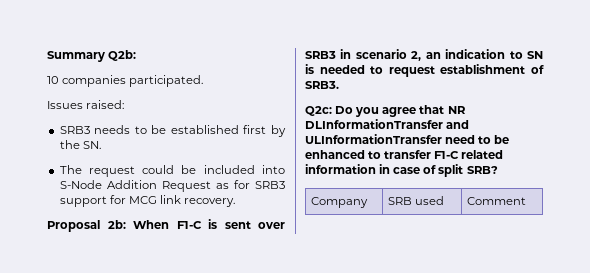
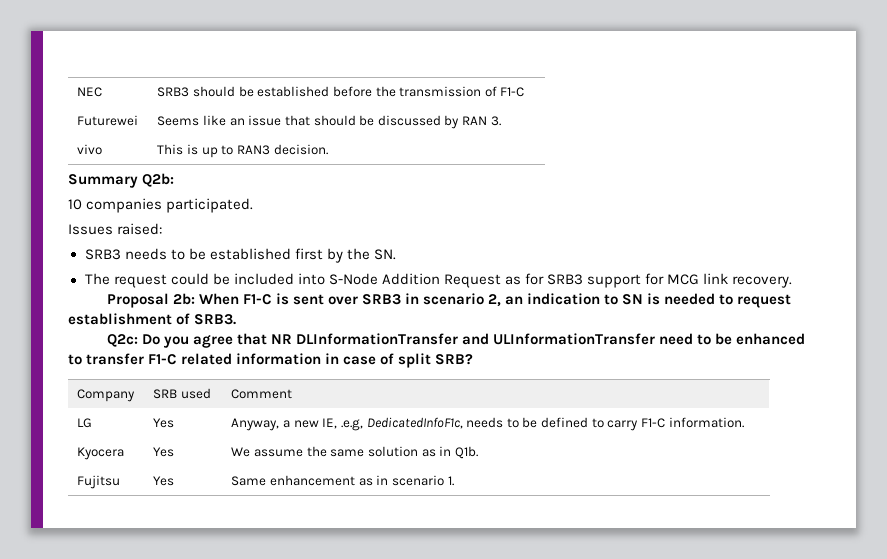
+ NEC | SRB3 should be established before the transmission of F1-C
+ Futurewei | Seems like an issue that should be discussed by RAN 3.
+ vivo | This is up to RAN3 decision.
+ LG | Yes | Anyway, a new IE, .e.g, DedicatedInfoF1c, needs to be defined to carry F1-C information.
+ Kyocera | Yes | We assume the same solution as in Q1b.
+ Fujitsu | Yes | Same enhancement as in scenario 1.

